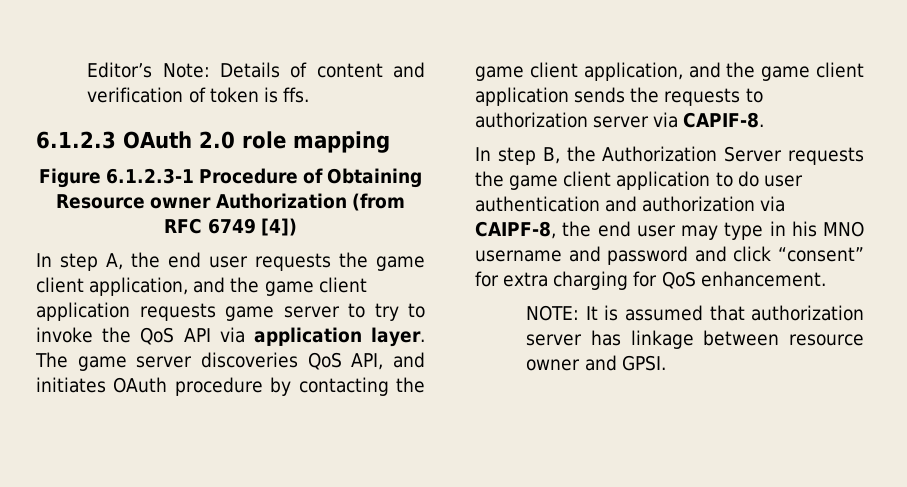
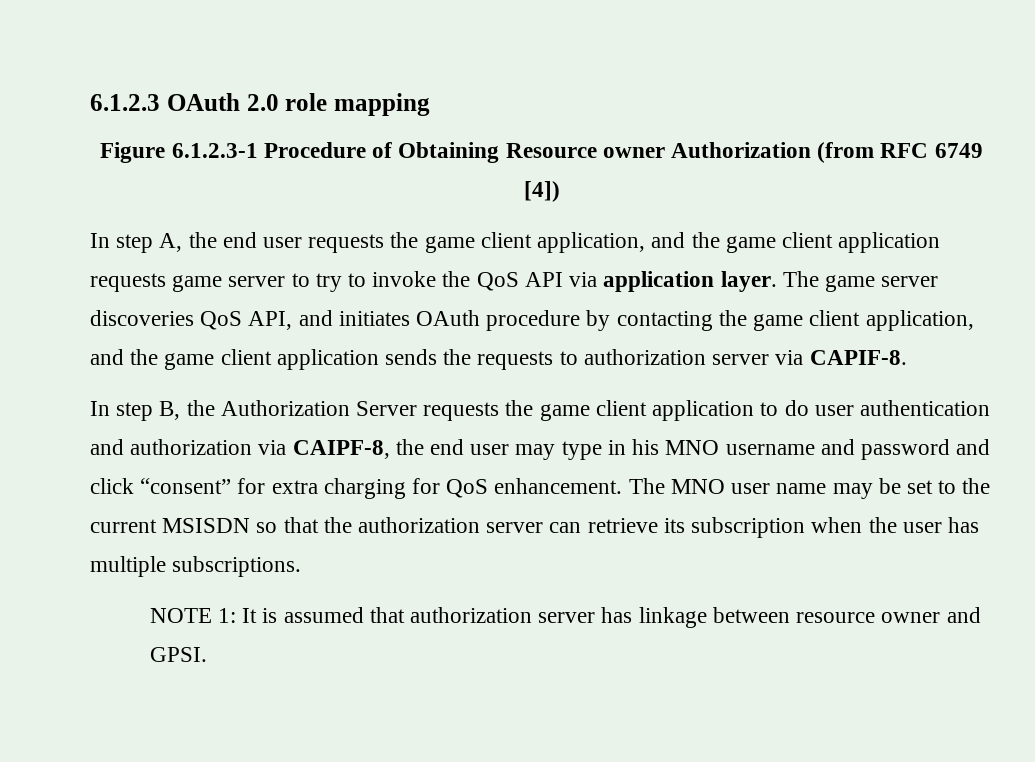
- Editor’s Note: Details of content and verification of token is ffs.
- In step B, the Authorization Server requests the game client application to do user authentication and authorization via CAIPF-8, the end user may type in his MNO username and password and click “consent” for extra charging for QoS enhancement.
- NOTE: It is assumed that authorization server has linkage between resource owner and GPSI.
+ In step B, the Authorization Server requests the game client application to do user authentication and authorization via CAIPF-8, the end user may type in his MNO username and password and click “consent” for extra charging for QoS enhancement. The MNO user name may be set to the current MSISDN so that the authorization server can retrieve its subscription when the user has multiple subscriptions.
+ NOTE 1: It is assumed that authorization server has linkage between resource owner and GPSI.

